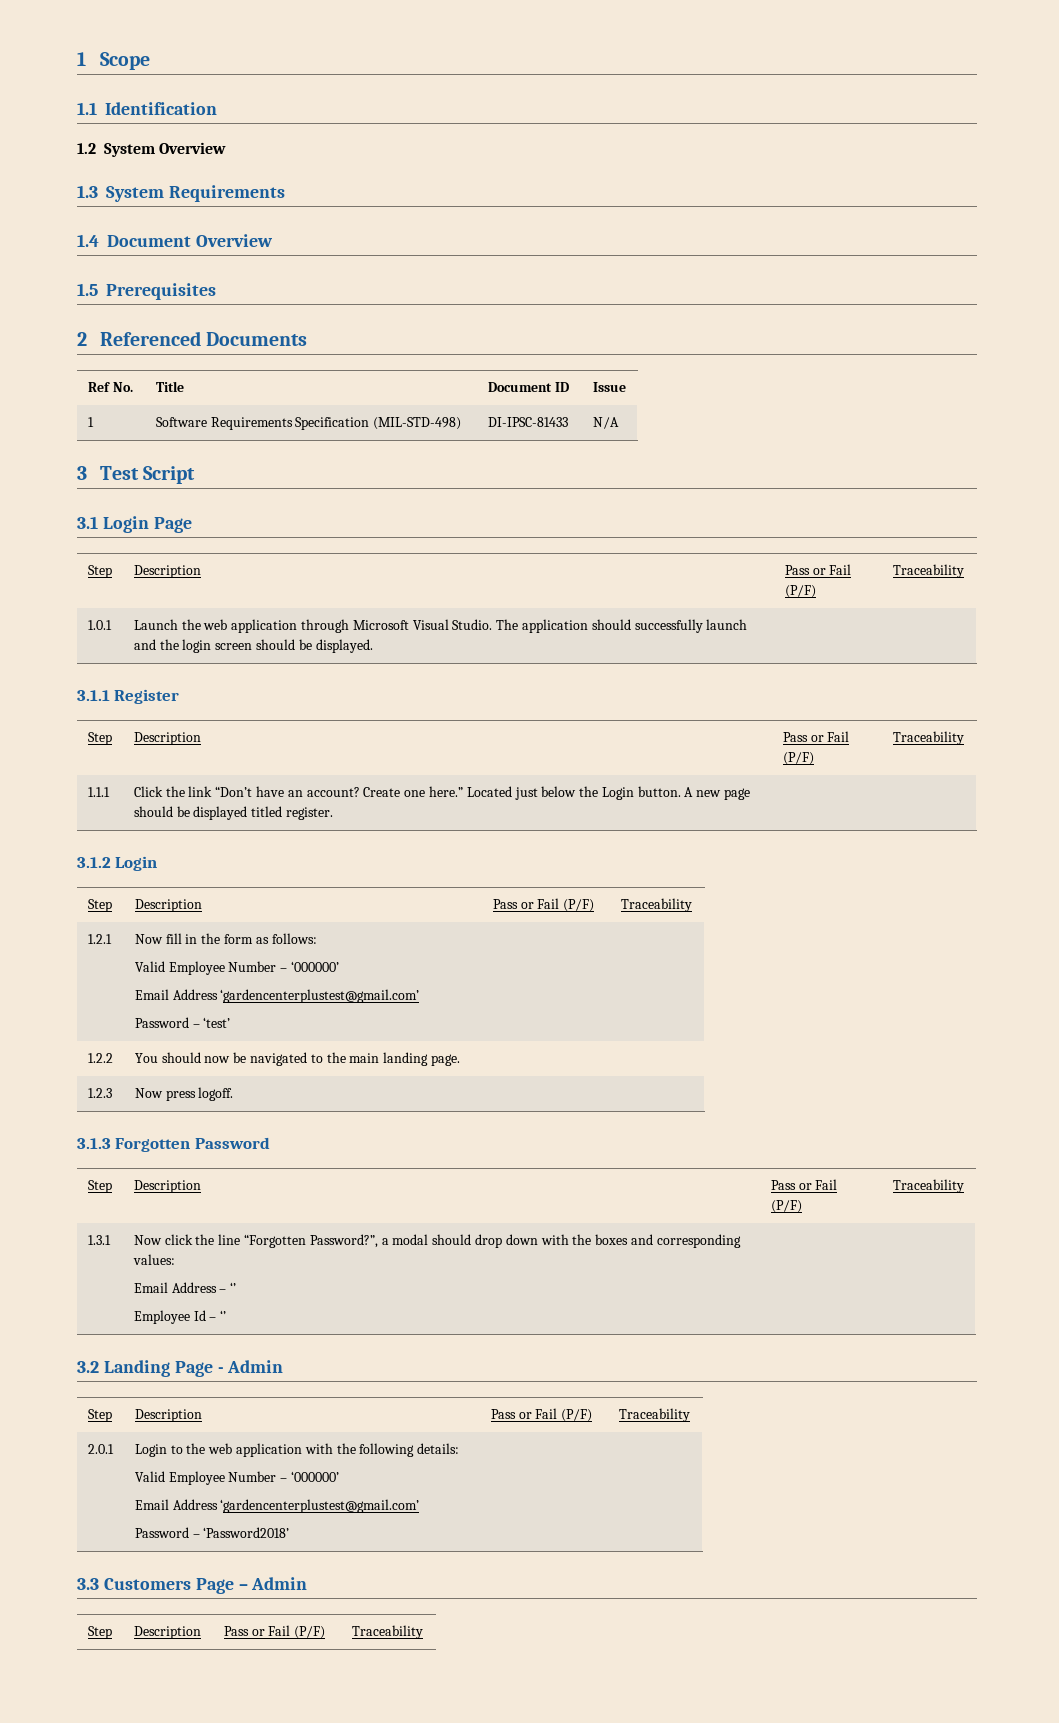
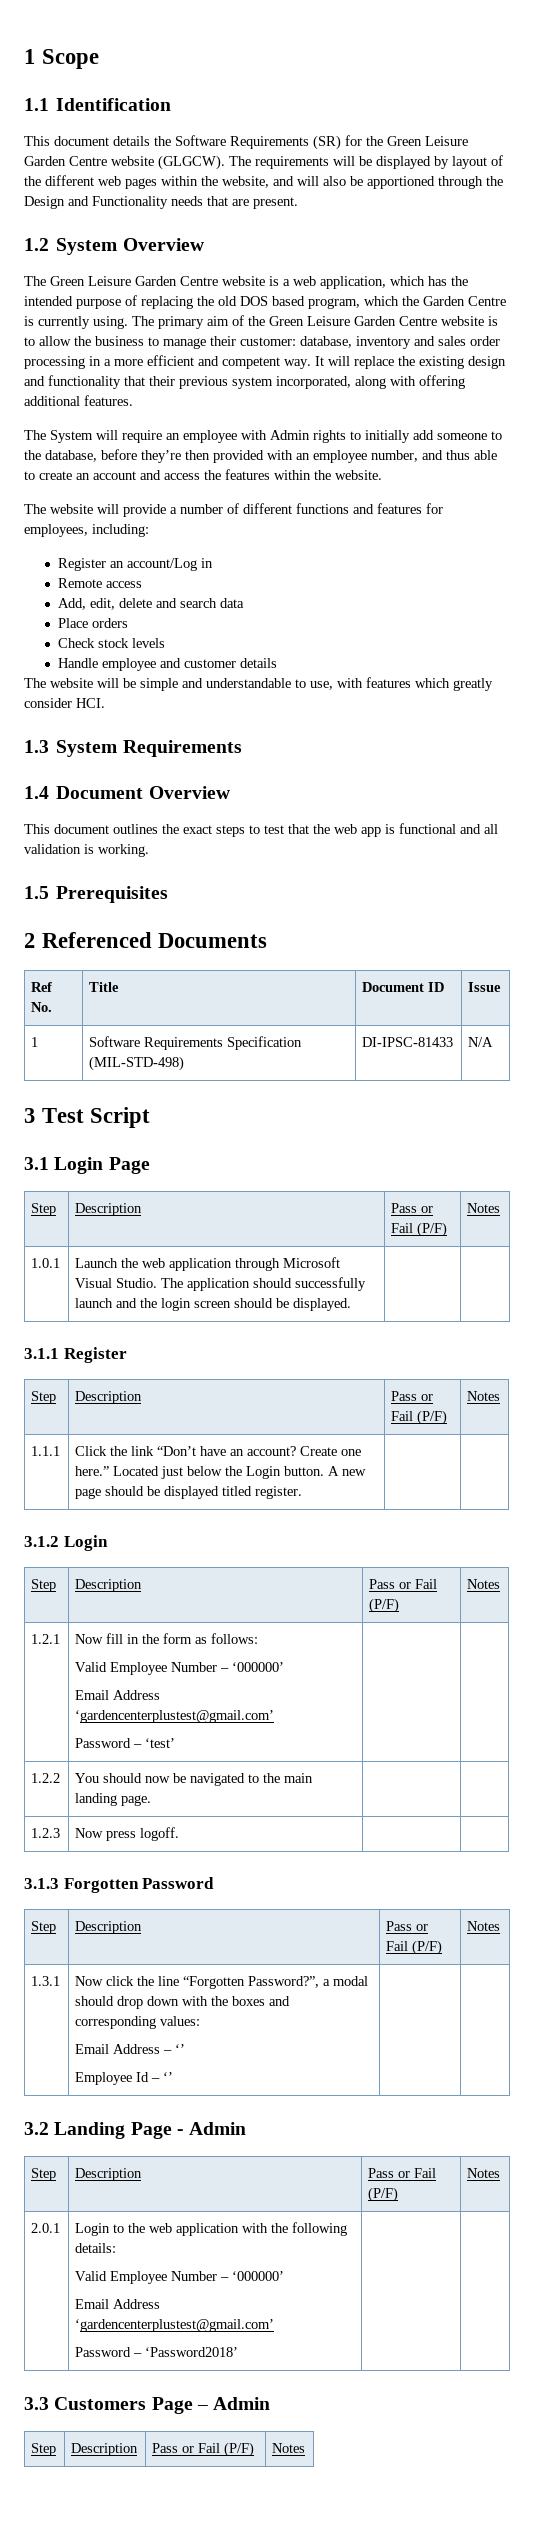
+ This document details the Software Requirements (SR) for the Green Leisure Garden Centre website (GLGCW). The requirements will be displayed by layout of the different web pages within the website, and will also be apportioned through the Design and Functionality needs that are present.
  1.2 System Overview
+ The Green Leisure Garden Centre website is a web application, which has the intended purpose of replacing the old DOS based program, which the Garden Centre is currently using. The primary aim of the Green Leisure Garden Centre website is to allow the business to manage their customer: database, inventory and sales order processing in a more efficient and competent way. It will replace the existing design and functionality that their previous system incorporated, along with offering additional features.
+ The System will require an employee with Admin rights to initially add someone to the database, before they’re then provided with an employee number, and thus able to create an account and access the features within the website.
+ The website will provide a number of different functions and features for employees, including:
+ Register an account/Log in
+ Remote access
+ Add, edit, delete and search data
+ Place orders
+ Check stock levels
+ Handle employee and customer details
+ The website will be simple and understandable to use, with features which greatly consider HCI.
+ This document outlines the exact steps to test that the web app is functional and all validation is working.
  3.1 Login Page
- Step | Description | Pass or Fail (P/F) | Traceability
+ Step | Description | Pass or Fail (P/F) | Notes
  3.1.1 Register
- Step | Description | Pass or Fail (P/F) | Traceability
+ Step | Description | Pass or Fail (P/F) | Notes
  3.1.2 Login
- Step | Description | Pass or Fail (P/F) | Traceability
+ Step | Description | Pass or Fail (P/F) | Notes
  3.1.3 Forgotten Password
- Step | Description | Pass or Fail (P/F) | Traceability
+ Step | Description | Pass or Fail (P/F) | Notes
  3.2 Landing Page - Admin
- Step | Description | Pass or Fail (P/F) | Traceability
+ Step | Description | Pass or Fail (P/F) | Notes
  3.3 Customers Page – Admin
- Step | Description | Pass or Fail (P/F) | Traceability
+ Step | Description | Pass or Fail (P/F) | Notes

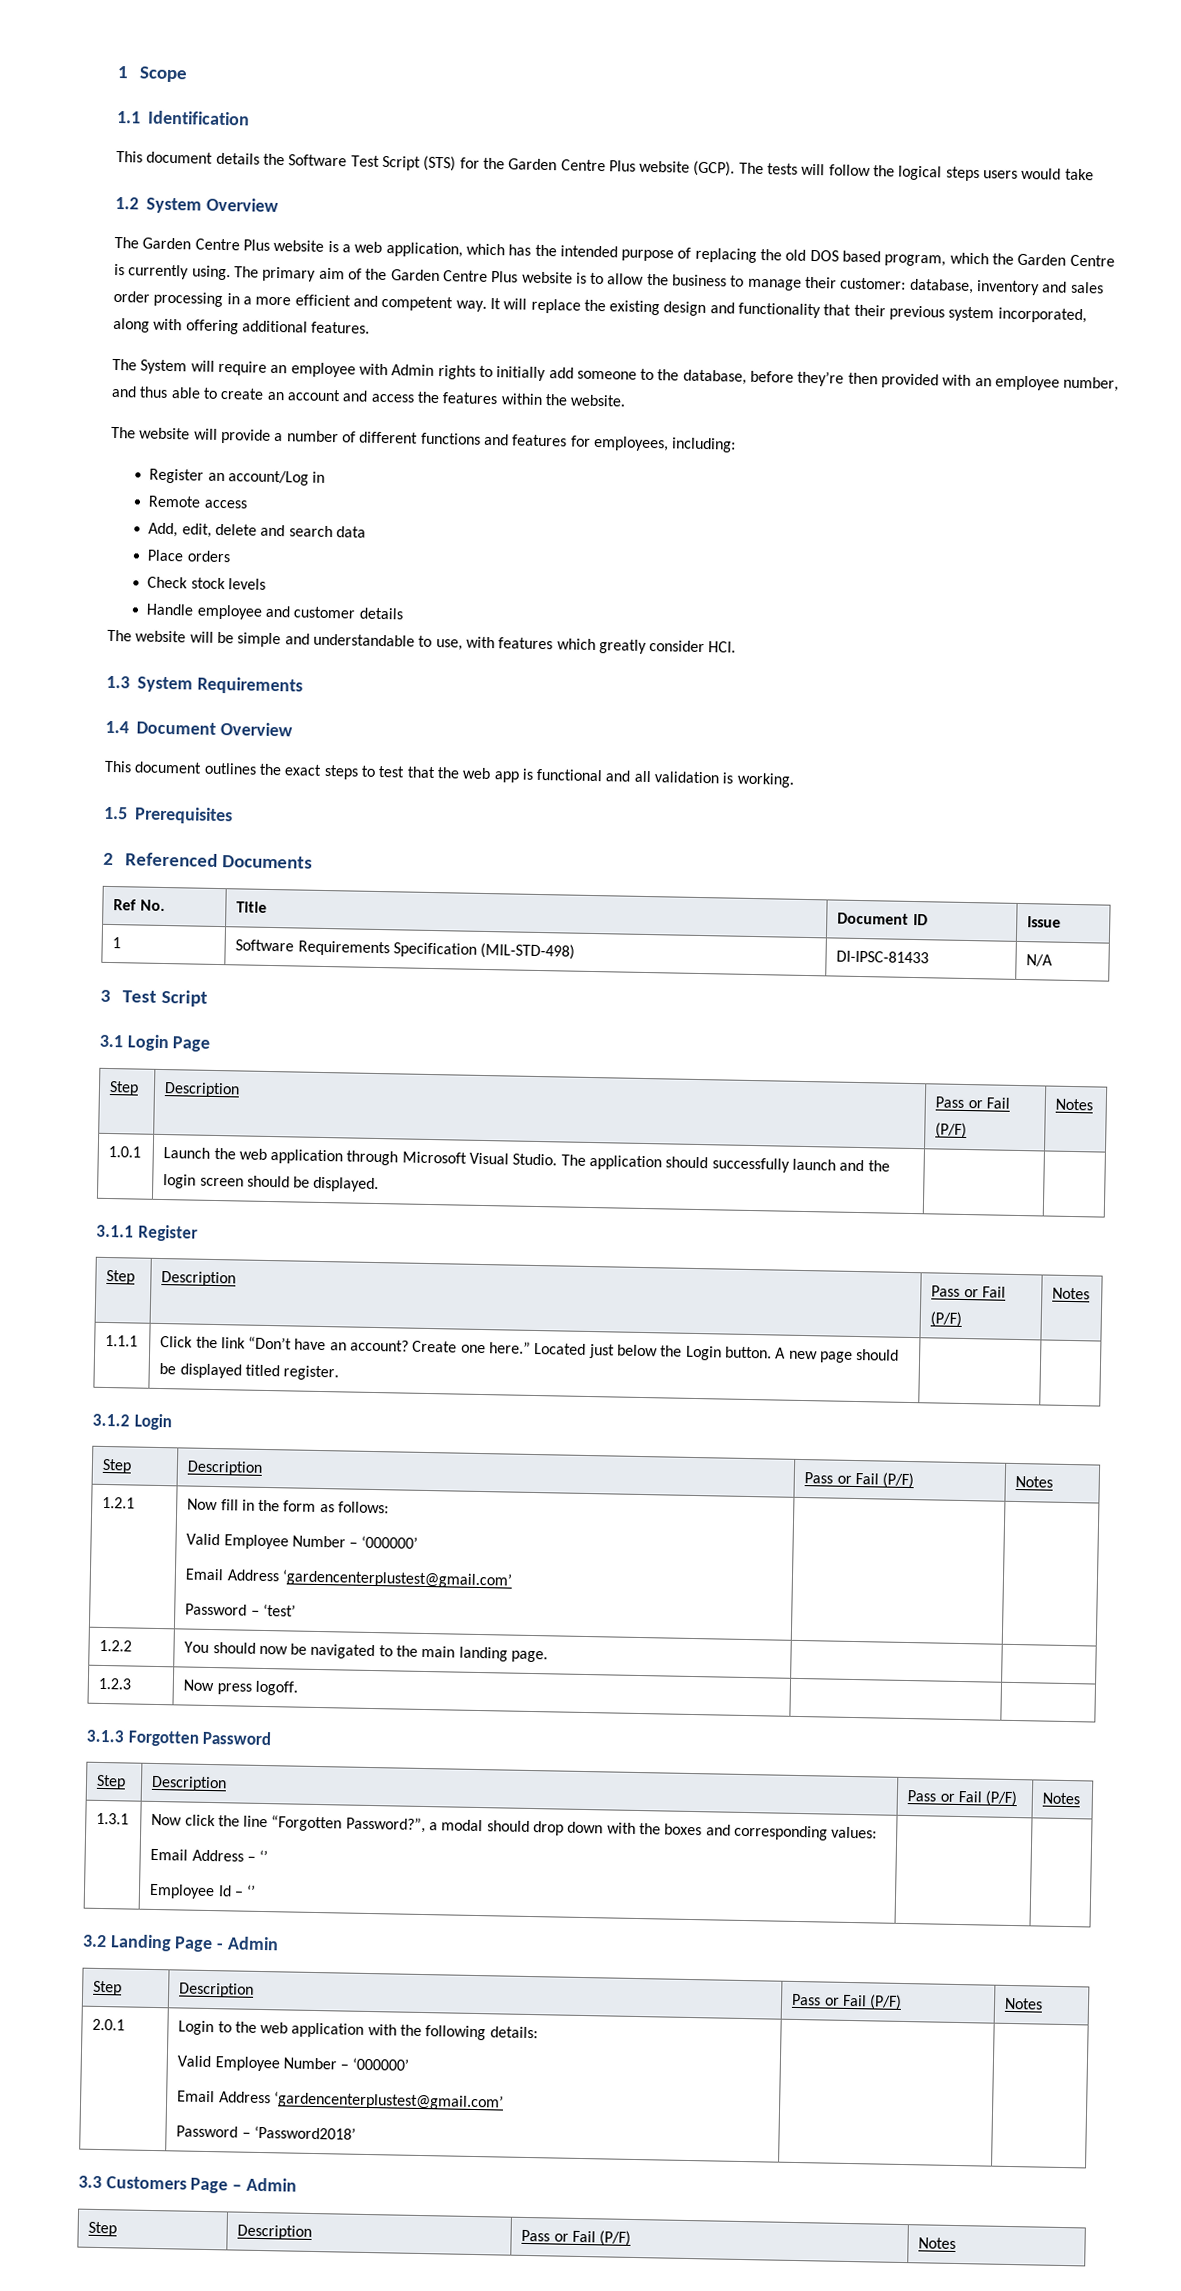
- This document details the Software Requirements (SR) for the Green Leisure Garden Centre website (GLGCW). The requirements will be displayed by layout of the different web pages within the website, and will also be apportioned through the Design and Functionality needs that are present.
+ This document details the Software Test Script (STS) for the Garden Centre Plus website (GCP). The tests will follow the logical steps users would take
- The Green Leisure Garden Centre website is a web application, which has the intended purpose of replacing the old DOS based program, which the Garden Centre is currently using.
+ The Garden Centre Plus website is a web application, which has the intended purpose of replacing the old DOS based program, which the Garden Centre is currently using.
- The primary aim of the Green Leisure Garden Centre website is to allow the business to manage their customer: database, inventory and sales order processing in a more efficient and competent way.
+ The primary aim of the Garden Centre Plus website is to allow the business to manage their customer: database, inventory and sales order processing in a more efficient and competent way.

